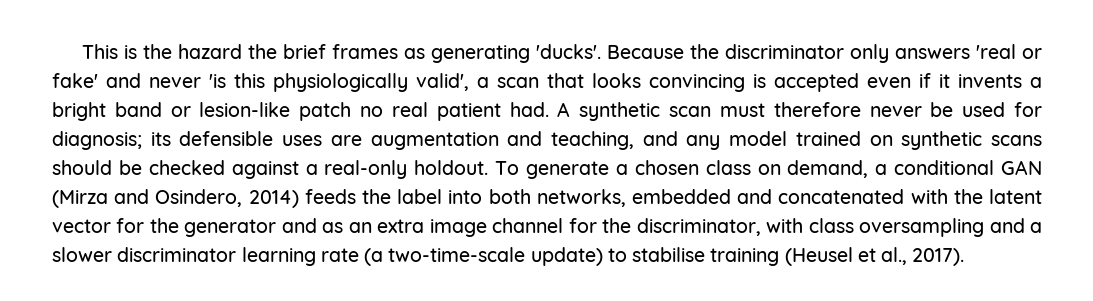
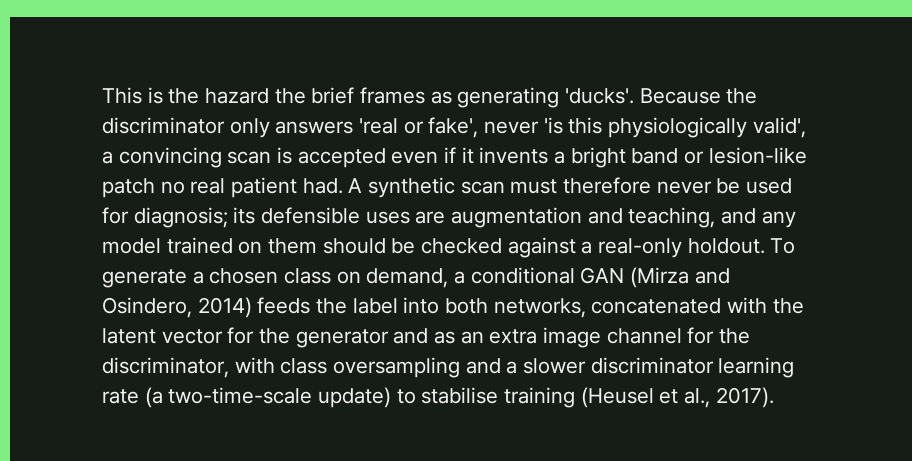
- Because the discriminator only answers 'real or fake' and never 'is this physiologically valid', a scan that looks convincing is accepted even if it invents a bright band or lesion-like patch no real patient had.
+ Because the discriminator only answers 'real or fake', never 'is this physiologically valid', a convincing scan is accepted even if it invents a bright band or lesion-like patch no real patient had.
- A synthetic scan must therefore never be used for diagnosis; its defensible uses are augmentation and teaching, and any model trained on synthetic scans should be checked against a real-only holdout.
+ A synthetic scan must therefore never be used for diagnosis; its defensible uses are augmentation and teaching, and any model trained on them should be checked against a real-only holdout.
- To generate a chosen class on demand, a conditional GAN (Mirza and Osindero, 2014) feeds the label into both networks, embedded and concatenated with the latent vector for the generator and as an extra image channel for the discriminator, with class oversampling and a slower discriminator learning rate (a two-time-scale update) to stabilise training (Heusel et al., 2017).
+ To generate a chosen class on demand, a conditional GAN (Mirza and Osindero, 2014) feeds the label into both networks, concatenated with the latent vector for the generator and as an extra image channel for the discriminator, with class oversampling and a slower discriminator learning rate (a two-time-scale update) to stabilise training (Heusel et al., 2017).

